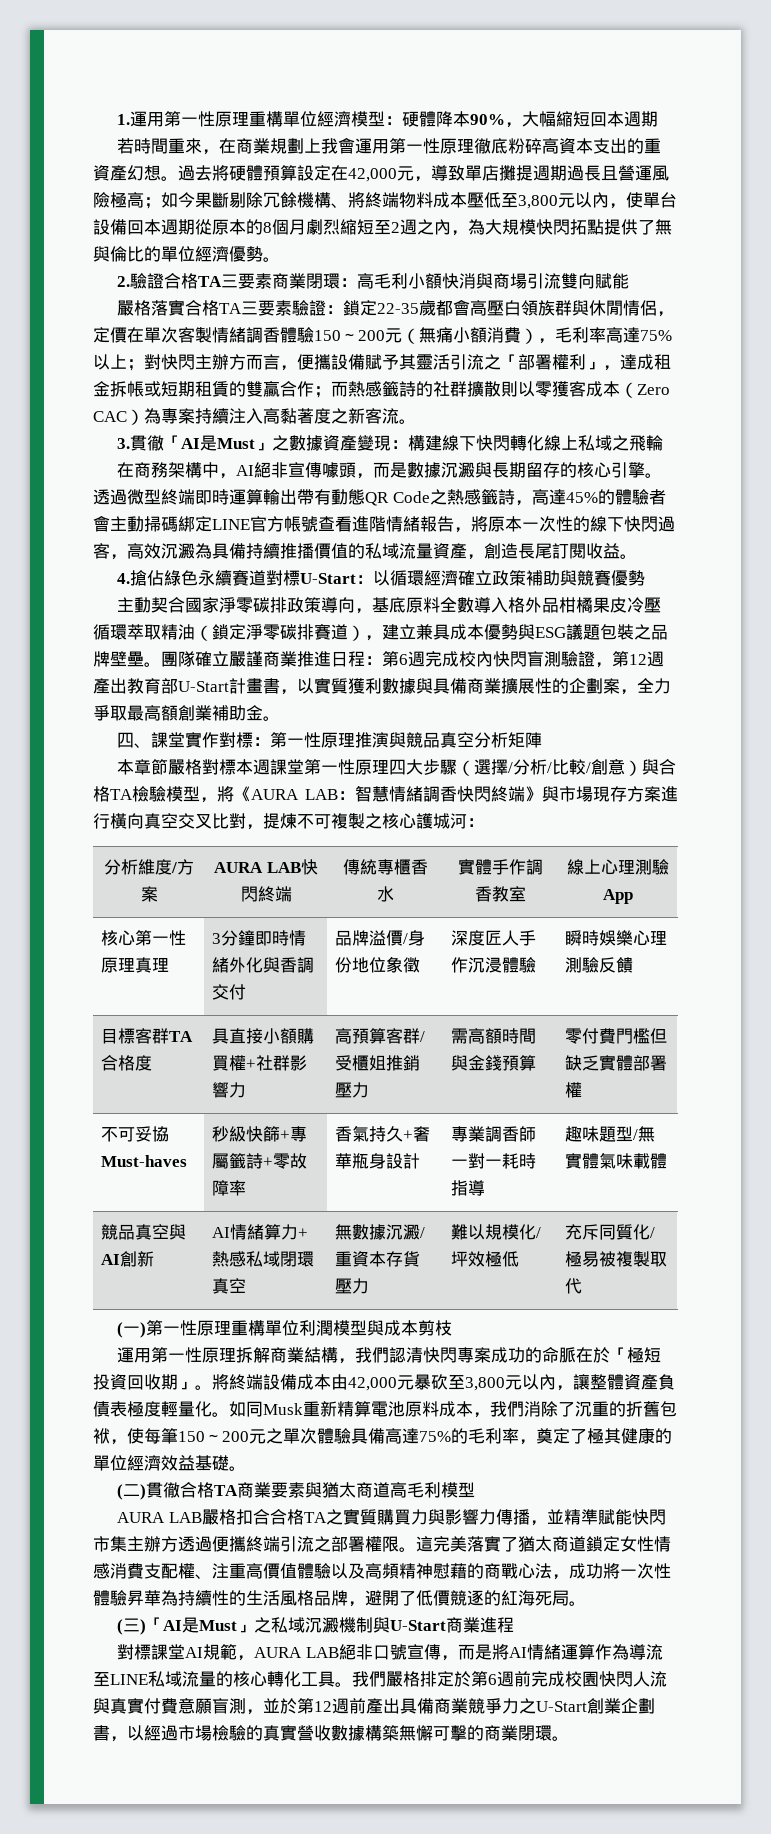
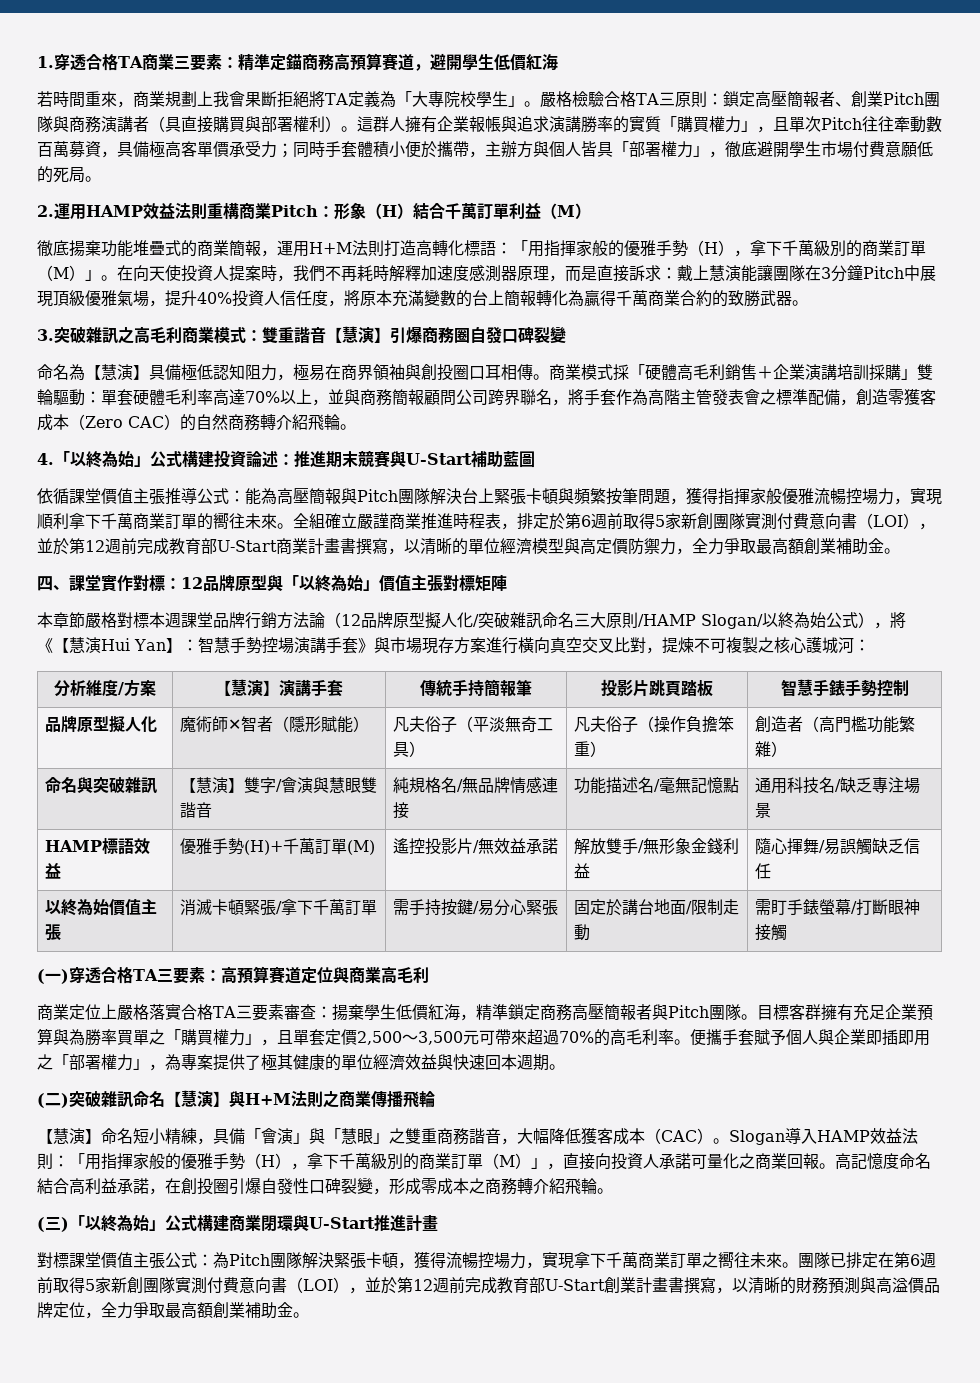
- 1.運用第一性原理重構單位經濟模型：硬體降本90%，大幅縮短回本週期
+ 1.穿透合格TA商業三要素：精準定錨商務高預算賽道，避開學生低價紅海
- 若時間重來，在商業規劃上我會運用第一性原理徹底粉碎高資本支出的重資產幻想。過去將硬體預算設定在42,000元，導致單店攤提週期過長且營運風險極高；如今果斷剔除冗餘機構、將終端物料成本壓低至3,800元以內，使單台設備回本週期從原本的8個月劇烈縮短至2週之內，為大規模快閃拓點提供了無與倫比的單位經濟優勢。
- 2.驗證合格TA三要素商業閉環：高毛利小額快消與商場引流雙向賦能
- 嚴格落實合格TA三要素驗證：鎖定22-35歲都會高壓白領族群與休閒情侶，定價在單次客製情緒調香體驗150～200元（無痛小額消費），毛利率高達75%以上；對快閃主辦方而言，便攜設備賦予其靈活引流之「部署權利」，達成租金拆帳或短期租賃的雙贏合作；而熱感籤詩的社群擴散則以零獲客成本（Zero CAC）為專案持續注入高黏著度之新客流。
- 3.貫徹「AI是Must」之數據資產變現：構建線下快閃轉化線上私域之飛輪
- 在商務架構中，AI絕非宣傳噱頭，而是數據沉澱與長期留存的核心引擎。透過微型終端即時運算輸出帶有動態QR Code之熱感籤詩，高達45%的體驗者會主動掃碼綁定LINE官方帳號查看進階情緒報告，將原本一次性的線下快閃過客，高效沉澱為具備持續推播價值的私域流量資產，創造長尾訂閱收益。
- 4.搶佔綠色永續賽道對標U-Start：以循環經濟確立政策補助與競賽優勢
- 主動契合國家淨零碳排政策導向，基底原料全數導入格外品柑橘果皮冷壓循環萃取精油（鎖定淨零碳排賽道），建立兼具成本優勢與ESG議題包裝之品牌壁壘。團隊確立嚴謹商業推進日程：第6週完成校內快閃盲測驗證，第12週產出教育部U-Start計畫書，以實質獲利數據與具備商業擴展性的企劃案，全力爭取最高額創業補助金。
+ 若時間重來，商業規劃上我會果斷拒絕將TA定義為「大專院校學生」。嚴格檢驗合格TA三原則：鎖定高壓簡報者、創業Pitch團隊與商務演講者（具直接購買與部署權利）。這群人擁有企業報帳與追求演講勝率的實質「購買權力」，且單次Pitch往往牽動數百萬募資，具備極高客單價承受力；同時手套體積小便於攜帶，主辦方與個人皆具「部署權力」，徹底避開學生市場付費意願低的死局。
+ 2.運用HAMP效益法則重構商業Pitch：形象（H）結合千萬訂單利益（M）
+ 徹底揚棄功能堆疊式的商業簡報，運用H+M法則打造高轉化標語：「用指揮家般的優雅手勢（H），拿下千萬級別的商業訂單（M）」。在向天使投資人提案時，我們不再耗時解釋加速度感測器原理，而是直接訴求：戴上慧演能讓團隊在3分鐘Pitch中展現頂級優雅氣場，提升40%投資人信任度，將原本充滿變數的台上簡報轉化為贏得千萬商業合約的致勝武器。
+ 3.突破雜訊之高毛利商業模式：雙重諧音【慧演】引爆商務圈自發口碑裂變
+ 命名為【慧演】具備極低認知阻力，極易在商界領袖與創投圈口耳相傳。商業模式採「硬體高毛利銷售＋企業演講培訓採購」雙輪驅動：單套硬體毛利率高達70%以上，並與商務簡報顧問公司跨界聯名，將手套作為高階主管發表會之標準配備，創造零獲客成本（Zero CAC）的自然商務轉介紹飛輪。
+ 4.「以終為始」公式構建投資論述：推進期末競賽與U-Start補助藍圖
+ 依循課堂價值主張推導公式：能為高壓簡報與Pitch團隊解決台上緊張卡頓與頻繁按筆問題，獲得指揮家般優雅流暢控場力，實現順利拿下千萬商業訂單的嚮往未來。全組確立嚴謹商業推進時程表，排定於第6週前取得5家新創團隊實測付費意向書（LOI），並於第12週前完成教育部U-Start商業計畫書撰寫，以清晰的單位經濟模型與高定價防禦力，全力爭取最高額創業補助金。
- 四、課堂實作對標：第一性原理推演與競品真空分析矩陣
+ 四、課堂實作對標：12品牌原型與「以終為始」價值主張對標矩陣
- 本章節嚴格對標本週課堂第一性原理四大步驟（選擇/分析/比較/創意）與合格TA檢驗模型，將《AURA LAB：智慧情緒調香快閃終端》與市場現存方案進行橫向真空交叉比對，提煉不可複製之核心護城河：
+ 本章節嚴格對標本週課堂品牌行銷方法論（12品牌原型擬人化/突破雜訊命名三大原則/HAMP Slogan/以終為始公式），將《【慧演Hui Yan】：智慧手勢控場演講手套》與市場現存方案進行橫向真空交叉比對，提煉不可複製之核心護城河：
- 分析維度/方案 | AURA LAB快閃終端 | 傳統專櫃香水 | 實體手作調香教室 | 線上心理測驗App
- 核心第一性原理真理 | 3分鐘即時情緒外化與香調交付 | 品牌溢價/身份地位象徵 | 深度匠人手作沉浸體驗 | 瞬時娛樂心理測驗反饋
- 目標客群TA合格度 | 具直接小額購買權+社群影響力 | 高預算客群/受櫃姐推銷壓力 | 需高額時間與金錢預算 | 零付費門檻但缺乏實體部署權
- 不可妥協Must-haves | 秒級快篩+專屬籤詩+零故障率 | 香氣持久+奢華瓶身設計 | 專業調香師一對一耗時指導 | 趣味題型/無實體氣味載體
- 競品真空與AI創新 | AI情緒算力+熱感私域閉環真空 | 無數據沉澱/重資本存貨壓力 | 難以規模化/坪效極低 | 充斥同質化/極易被複製取代
- (一)第一性原理重構單位利潤模型與成本剪枝
- 運用第一性原理拆解商業結構，我們認清快閃專案成功的命脈在於「極短投資回收期」。將終端設備成本由42,000元暴砍至3,800元以內，讓整體資產負債表極度輕量化。如同Musk重新精算電池原料成本，我們消除了沉重的折舊包袱，使每筆150～200元之單次體驗具備高達75%的毛利率，奠定了極其健康的單位經濟效益基礎。
+ 分析維度/方案 | 【慧演】演講手套 | 傳統手持簡報筆 | 投影片跳頁踏板 | 智慧手錶手勢控制
+ 品牌原型擬人化 | 魔術師✕智者（隱形賦能） | 凡夫俗子（平淡無奇工具） | 凡夫俗子（操作負擔笨重） | 創造者（高門檻功能繁雜）
+ 命名與突破雜訊 | 【慧演】雙字/會演與慧眼雙諧音 | 純規格名/無品牌情感連接 | 功能描述名/毫無記憶點 | 通用科技名/缺乏專注場景
+ HAMP標語效益 | 優雅手勢(H)+千萬訂單(M) | 遙控投影片/無效益承諾 | 解放雙手/無形象金錢利益 | 隨心揮舞/易誤觸缺乏信任
+ 以終為始價值主張 | 消滅卡頓緊張/拿下千萬訂單 | 需手持按鍵/易分心緊張 | 固定於講台地面/限制走動 | 需盯手錶螢幕/打斷眼神接觸
+ (一)穿透合格TA三要素：高預算賽道定位與商業高毛利
+ 商業定位上嚴格落實合格TA三要素審查：揚棄學生低價紅海，精準鎖定商務高壓簡報者與Pitch團隊。目標客群擁有充足企業預算與為勝率買單之「購買權力」，且單套定價2,500～3,500元可帶來超過70%的高毛利率。便攜手套賦予個人與企業即插即用之「部署權力」，為專案提供了極其健康的單位經濟效益與快速回本週期。
- (二)貫徹合格TA商業要素與猶太商道高毛利模型
- AURA LAB嚴格扣合合格TA之實質購買力與影響力傳播，並精準賦能快閃市集主辦方透過便攜終端引流之部署權限。這完美落實了猶太商道鎖定女性情感消費支配權、注重高價值體驗以及高頻精神慰藉的商戰心法，成功將一次性體驗昇華為持續性的生活風格品牌，避開了低價競逐的紅海死局。
- (三)「AI是Must」之私域沉澱機制與U-Start商業進程
- 對標課堂AI規範，AURA LAB絕非口號宣傳，而是將AI情緒運算作為導流至LINE私域流量的核心轉化工具。我們嚴格排定於第6週前完成校園快閃人流與真實付費意願盲測，並於第12週前產出具備商業競爭力之U-Start創業企劃書，以經過市場檢驗的真實營收數據構築無懈可擊的商業閉環。
+ (二)突破雜訊命名【慧演】與H+M法則之商業傳播飛輪
+ 【慧演】命名短小精練，具備「會演」與「慧眼」之雙重商務諧音，大幅降低獲客成本（CAC）。Slogan導入HAMP效益法則：「用指揮家般的優雅手勢（H），拿下千萬級別的商業訂單（M）」，直接向投資人承諾可量化之商業回報。高記憶度命名結合高利益承諾，在創投圈引爆自發性口碑裂變，形成零成本之商務轉介紹飛輪。
+ (三)「以終為始」公式構建商業閉環與U-Start推進計畫
+ 對標課堂價值主張公式：為Pitch團隊解決緊張卡頓，獲得流暢控場力，實現拿下千萬商業訂單之嚮往未來。團隊已排定在第6週前取得5家新創團隊實測付費意向書（LOI），並於第12週前完成教育部U-Start創業計畫書撰寫，以清晰的財務預測與高溢價品牌定位，全力爭取最高額創業補助金。

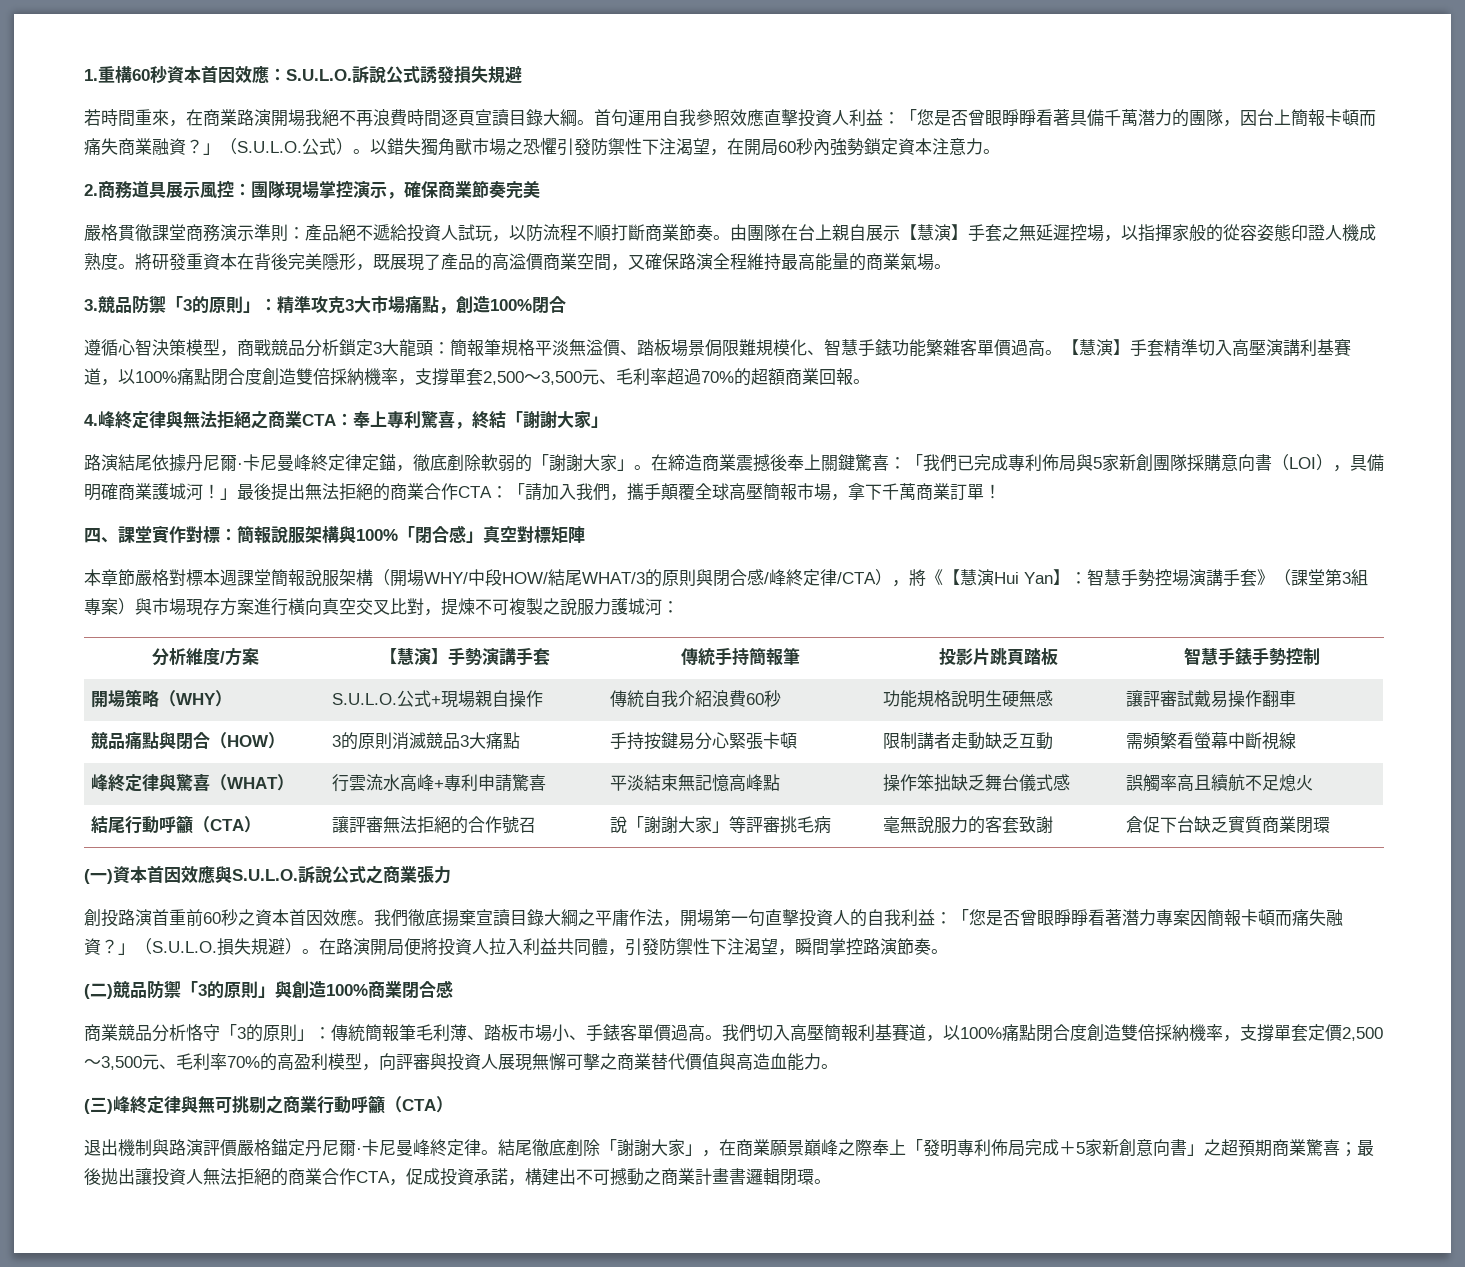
- 1.穿透合格TA商業三要素：精準定錨商務高預算賽道，避開學生低價紅海
- 若時間重來，商業規劃上我會果斷拒絕將TA定義為「大專院校學生」。嚴格檢驗合格TA三原則：鎖定高壓簡報者、創業Pitch團隊與商務演講者（具直接購買與部署權利）。這群人擁有企業報帳與追求演講勝率的實質「購買權力」，且單次Pitch往往牽動數百萬募資，具備極高客單價承受力；同時手套體積小便於攜帶，主辦方與個人皆具「部署權力」，徹底避開學生市場付費意願低的死局。
- 2.運用HAMP效益法則重構商業Pitch：形象（H）結合千萬訂單利益（M）
- 徹底揚棄功能堆疊式的商業簡報，運用H+M法則打造高轉化標語：「用指揮家般的優雅手勢（H），拿下千萬級別的商業訂單（M）」。在向天使投資人提案時，我們不再耗時解釋加速度感測器原理，而是直接訴求：戴上慧演能讓團隊在3分鐘Pitch中展現頂級優雅氣場，提升40%投資人信任度，將原本充滿變數的台上簡報轉化為贏得千萬商業合約的致勝武器。
- 3.突破雜訊之高毛利商業模式：雙重諧音【慧演】引爆商務圈自發口碑裂變
- 命名為【慧演】具備極低認知阻力，極易在商界領袖與創投圈口耳相傳。商業模式採「硬體高毛利銷售＋企業演講培訓採購」雙輪驅動：單套硬體毛利率高達70%以上，並與商務簡報顧問公司跨界聯名，將手套作為高階主管發表會之標準配備，創造零獲客成本（Zero CAC）的自然商務轉介紹飛輪。
- 4.「以終為始」公式構建投資論述：推進期末競賽與U-Start補助藍圖
- 依循課堂價值主張推導公式：能為高壓簡報與Pitch團隊解決台上緊張卡頓與頻繁按筆問題，獲得指揮家般優雅流暢控場力，實現順利拿下千萬商業訂單的嚮往未來。全組確立嚴謹商業推進時程表，排定於第6週前取得5家新創團隊實測付費意向書（LOI），並於第12週前完成教育部U-Start商業計畫書撰寫，以清晰的單位經濟模型與高定價防禦力，全力爭取最高額創業補助金。
+ 1.重構60秒資本首因效應：S.U.L.O.訴說公式誘發損失規避
+ 若時間重來，在商業路演開場我絕不再浪費時間逐頁宣讀目錄大綱。首句運用自我參照效應直擊投資人利益：「您是否曾眼睜睜看著具備千萬潛力的團隊，因台上簡報卡頓而痛失商業融資？」（S.U.L.O.公式）。以錯失獨角獸市場之恐懼引發防禦性下注渴望，在開局60秒內強勢鎖定資本注意力。
+ 2.商務道具展示風控：團隊現場掌控演示，確保商業節奏完美
+ 嚴格貫徹課堂商務演示準則：產品絕不遞給投資人試玩，以防流程不順打斷商業節奏。由團隊在台上親自展示【慧演】手套之無延遲控場，以指揮家般的從容姿態印證人機成熟度。將研發重資本在背後完美隱形，既展現了產品的高溢價商業空間，又確保路演全程維持最高能量的商業氣場。
+ 3.競品防禦「3的原則」：精準攻克3大市場痛點，創造100%閉合
+ 遵循心智決策模型，商戰競品分析鎖定3大龍頭：簡報筆規格平淡無溢價、踏板場景侷限難規模化、智慧手錶功能繁雜客單價過高。【慧演】手套精準切入高壓演講利基賽道，以100%痛點閉合度創造雙倍採納機率，支撐單套2,500～3,500元、毛利率超過70%的超額商業回報。
+ 4.峰終定律與無法拒絕之商業CTA：奉上專利驚喜，終結「謝謝大家」
+ 路演結尾依據丹尼爾·卡尼曼峰終定律定錨，徹底剷除軟弱的「謝謝大家」。在締造商業震撼後奉上關鍵驚喜：「我們已完成專利佈局與5家新創團隊採購意向書（LOI），具備明確商業護城河！」最後提出無法拒絕的商業合作CTA：「請加入我們，攜手顛覆全球高壓簡報市場，拿下千萬商業訂單！
- 四、課堂實作對標：12品牌原型與「以終為始」價值主張對標矩陣
+ 四、課堂實作對標：簡報說服架構與100%「閉合感」真空對標矩陣
- 本章節嚴格對標本週課堂品牌行銷方法論（12品牌原型擬人化/突破雜訊命名三大原則/HAMP Slogan/以終為始公式），將《【慧演Hui Yan】：智慧手勢控場演講手套》與市場現存方案進行橫向真空交叉比對，提煉不可複製之核心護城河：
+ 本章節嚴格對標本週課堂簡報說服架構（開場WHY/中段HOW/結尾WHAT/3的原則與閉合感/峰終定律/CTA），將《【慧演Hui Yan】：智慧手勢控場演講手套》（課堂第3組專案）與市場現存方案進行橫向真空交叉比對，提煉不可複製之說服力護城河：
- 分析維度/方案 | 【慧演】演講手套 | 傳統手持簡報筆 | 投影片跳頁踏板 | 智慧手錶手勢控制
+ 分析維度/方案 | 【慧演】手勢演講手套 | 傳統手持簡報筆 | 投影片跳頁踏板 | 智慧手錶手勢控制
- 品牌原型擬人化 | 魔術師✕智者（隱形賦能） | 凡夫俗子（平淡無奇工具） | 凡夫俗子（操作負擔笨重） | 創造者（高門檻功能繁雜）
- 命名與突破雜訊 | 【慧演】雙字/會演與慧眼雙諧音 | 純規格名/無品牌情感連接 | 功能描述名/毫無記憶點 | 通用科技名/缺乏專注場景
- HAMP標語效益 | 優雅手勢(H)+千萬訂單(M) | 遙控投影片/無效益承諾 | 解放雙手/無形象金錢利益 | 隨心揮舞/易誤觸缺乏信任
- 以終為始價值主張 | 消滅卡頓緊張/拿下千萬訂單 | 需手持按鍵/易分心緊張 | 固定於講台地面/限制走動 | 需盯手錶螢幕/打斷眼神接觸
- (一)穿透合格TA三要素：高預算賽道定位與商業高毛利
- 商業定位上嚴格落實合格TA三要素審查：揚棄學生低價紅海，精準鎖定商務高壓簡報者與Pitch團隊。目標客群擁有充足企業預算與為勝率買單之「購買權力」，且單套定價2,500～3,500元可帶來超過70%的高毛利率。便攜手套賦予個人與企業即插即用之「部署權力」，為專案提供了極其健康的單位經濟效益與快速回本週期。
- (二)突破雜訊命名【慧演】與H+M法則之商業傳播飛輪
- 【慧演】命名短小精練，具備「會演」與「慧眼」之雙重商務諧音，大幅降低獲客成本（CAC）。Slogan導入HAMP效益法則：「用指揮家般的優雅手勢（H），拿下千萬級別的商業訂單（M）」，直接向投資人承諾可量化之商業回報。高記憶度命名結合高利益承諾，在創投圈引爆自發性口碑裂變，形成零成本之商務轉介紹飛輪。
- (三)「以終為始」公式構建商業閉環與U-Start推進計畫
- 對標課堂價值主張公式：為Pitch團隊解決緊張卡頓，獲得流暢控場力，實現拿下千萬商業訂單之嚮往未來。團隊已排定在第6週前取得5家新創團隊實測付費意向書（LOI），並於第12週前完成教育部U-Start創業計畫書撰寫，以清晰的財務預測與高溢價品牌定位，全力爭取最高額創業補助金。
+ 開場策略（WHY） | S.U.L.O.公式+現場親自操作 | 傳統自我介紹浪費60秒 | 功能規格說明生硬無感 | 讓評審試戴易操作翻車
+ 競品痛點與閉合（HOW） | 3的原則消滅競品3大痛點 | 手持按鍵易分心緊張卡頓 | 限制講者走動缺乏互動 | 需頻繁看螢幕中斷視線
+ 峰終定律與驚喜（WHAT） | 行雲流水高峰+專利申請驚喜 | 平淡結束無記憶高峰點 | 操作笨拙缺乏舞台儀式感 | 誤觸率高且續航不足熄火
+ 結尾行動呼籲（CTA） | 讓評審無法拒絕的合作號召 | 說「謝謝大家」等評審挑毛病 | 毫無說服力的客套致謝 | 倉促下台缺乏實質商業閉環
+ (一)資本首因效應與S.U.L.O.訴說公式之商業張力
+ 創投路演首重前60秒之資本首因效應。我們徹底揚棄宣讀目錄大綱之平庸作法，開場第一句直擊投資人的自我利益：「您是否曾眼睜睜看著潛力專案因簡報卡頓而痛失融資？」（S.U.L.O.損失規避）。在路演開局便將投資人拉入利益共同體，引發防禦性下注渴望，瞬間掌控路演節奏。
+ (二)競品防禦「3的原則」與創造100%商業閉合感
+ 商業競品分析恪守「3的原則」：傳統簡報筆毛利薄、踏板市場小、手錶客單價過高。我們切入高壓簡報利基賽道，以100%痛點閉合度創造雙倍採納機率，支撐單套定價2,500～3,500元、毛利率70%的高盈利模型，向評審與投資人展現無懈可擊之商業替代價值與高造血能力。
+ (三)峰終定律與無可挑剔之商業行動呼籲（CTA）
+ 退出機制與路演評價嚴格錨定丹尼爾·卡尼曼峰終定律。結尾徹底剷除「謝謝大家」，在商業願景巔峰之際奉上「發明專利佈局完成＋5家新創意向書」之超預期商業驚喜；最後拋出讓投資人無法拒絕的商業合作CTA，促成投資承諾，構建出不可撼動之商業計畫書邏輯閉環。

